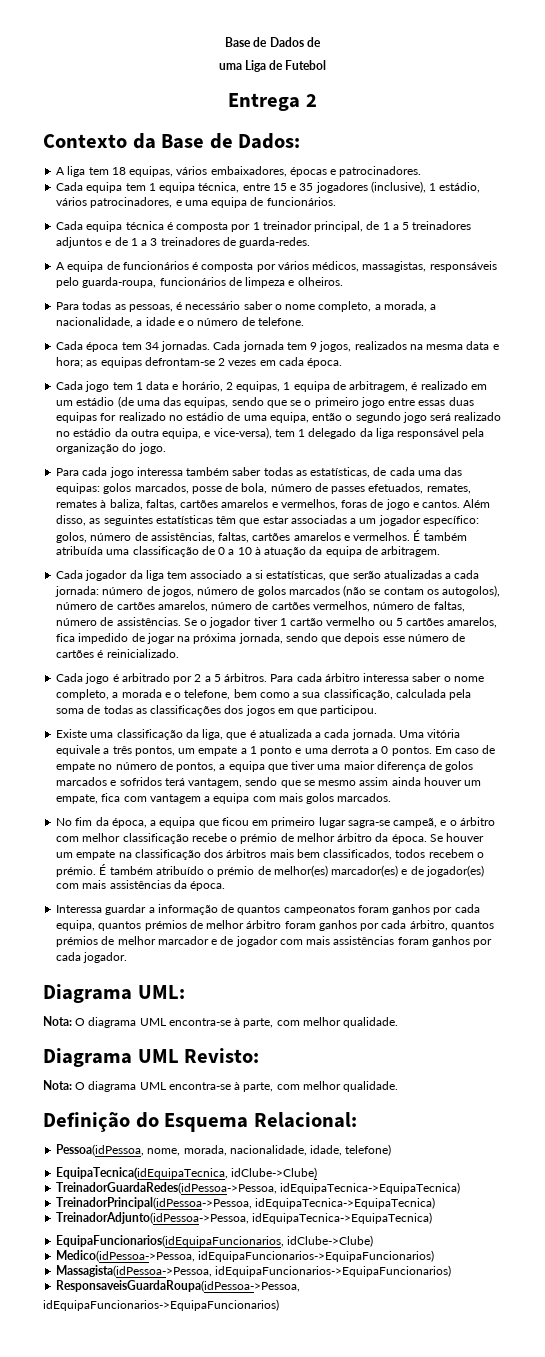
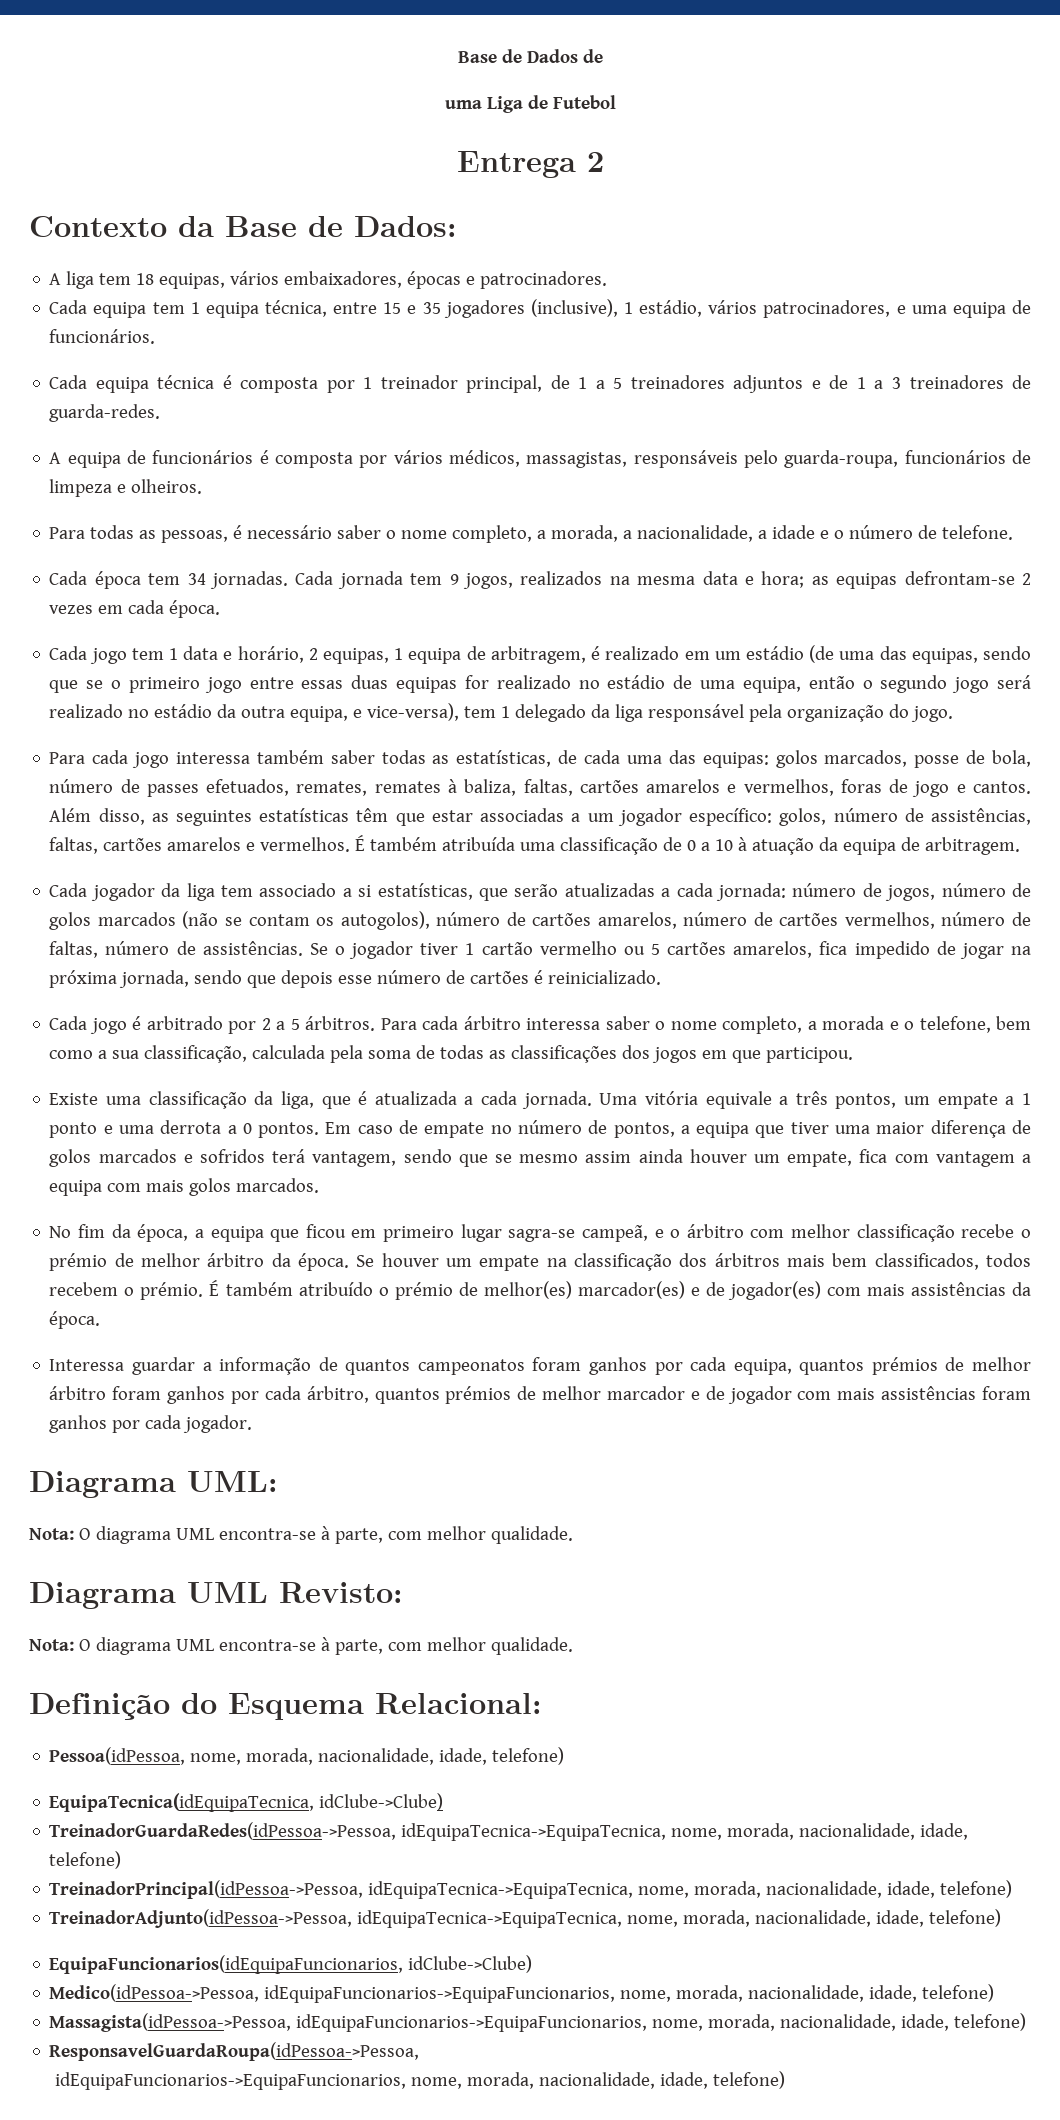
- TreinadorGuardaRedes(idPessoa->Pessoa, idEquipaTecnica->EquipaTecnica)
- TreinadorPrincipal(idPessoa->Pessoa, idEquipaTecnica->EquipaTecnica)
- TreinadorAdjunto(idPessoa->Pessoa, idEquipaTecnica->EquipaTecnica)
+ TreinadorGuardaRedes(idPessoa->Pessoa, idEquipaTecnica->EquipaTecnica, nome, morada, nacionalidade, idade, telefone)
+ TreinadorPrincipal(idPessoa->Pessoa, idEquipaTecnica->EquipaTecnica, nome, morada, nacionalidade, idade, telefone)
+ TreinadorAdjunto(idPessoa->Pessoa, idEquipaTecnica->EquipaTecnica, nome, morada, nacionalidade, idade, telefone)
  EquipaFuncionarios(idEquipaFuncionarios, idClube->Clube)
- Medico(idPessoa->Pessoa, idEquipaFuncionarios->EquipaFuncionarios)
- Massagista(idPessoa->Pessoa, idEquipaFuncionarios->EquipaFuncionarios)
- ResponsaveisGuardaRoupa(idPessoa->Pessoa,
- idEquipaFuncionarios->EquipaFuncionarios)
+ Medico(idPessoa->Pessoa, idEquipaFuncionarios->EquipaFuncionarios, nome, morada, nacionalidade, idade, telefone)
+ Massagista(idPessoa->Pessoa, idEquipaFuncionarios->EquipaFuncionarios, nome, morada, nacionalidade, idade, telefone)
+ ResponsavelGuardaRoupa(idPessoa->Pessoa,
+ idEquipaFuncionarios->EquipaFuncionarios, nome, morada, nacionalidade, idade, telefone)

